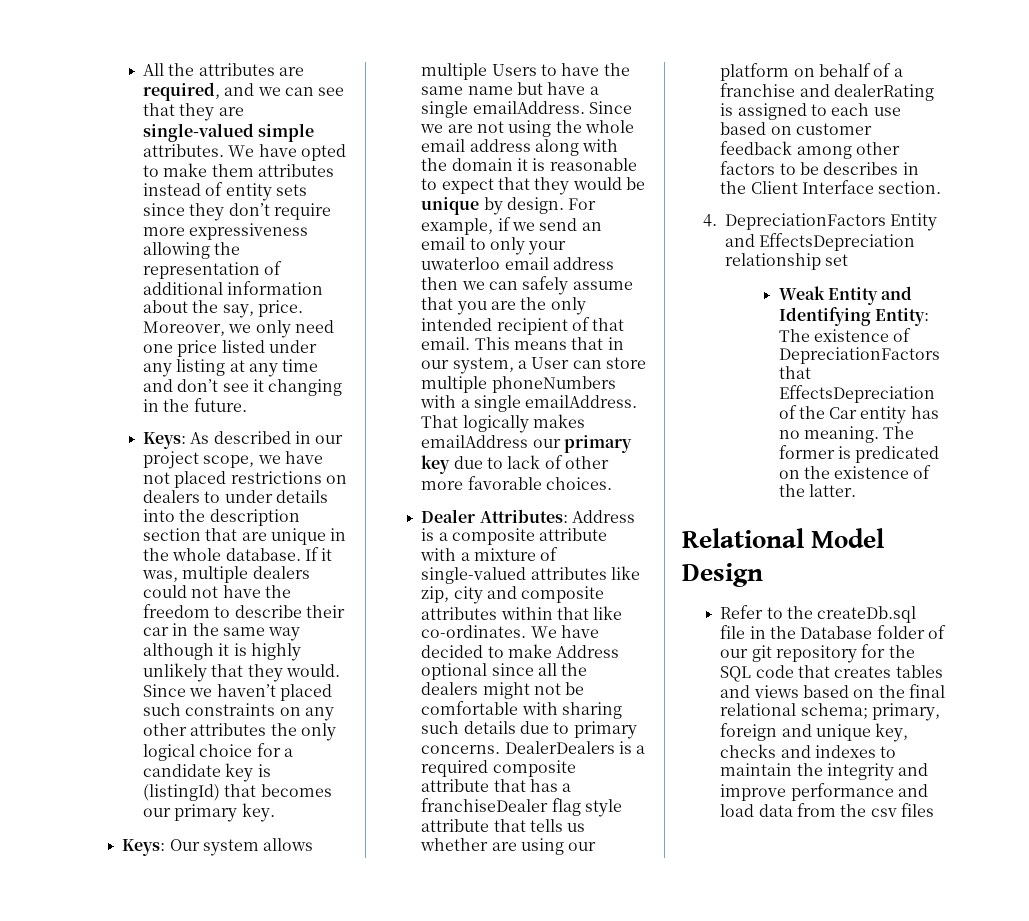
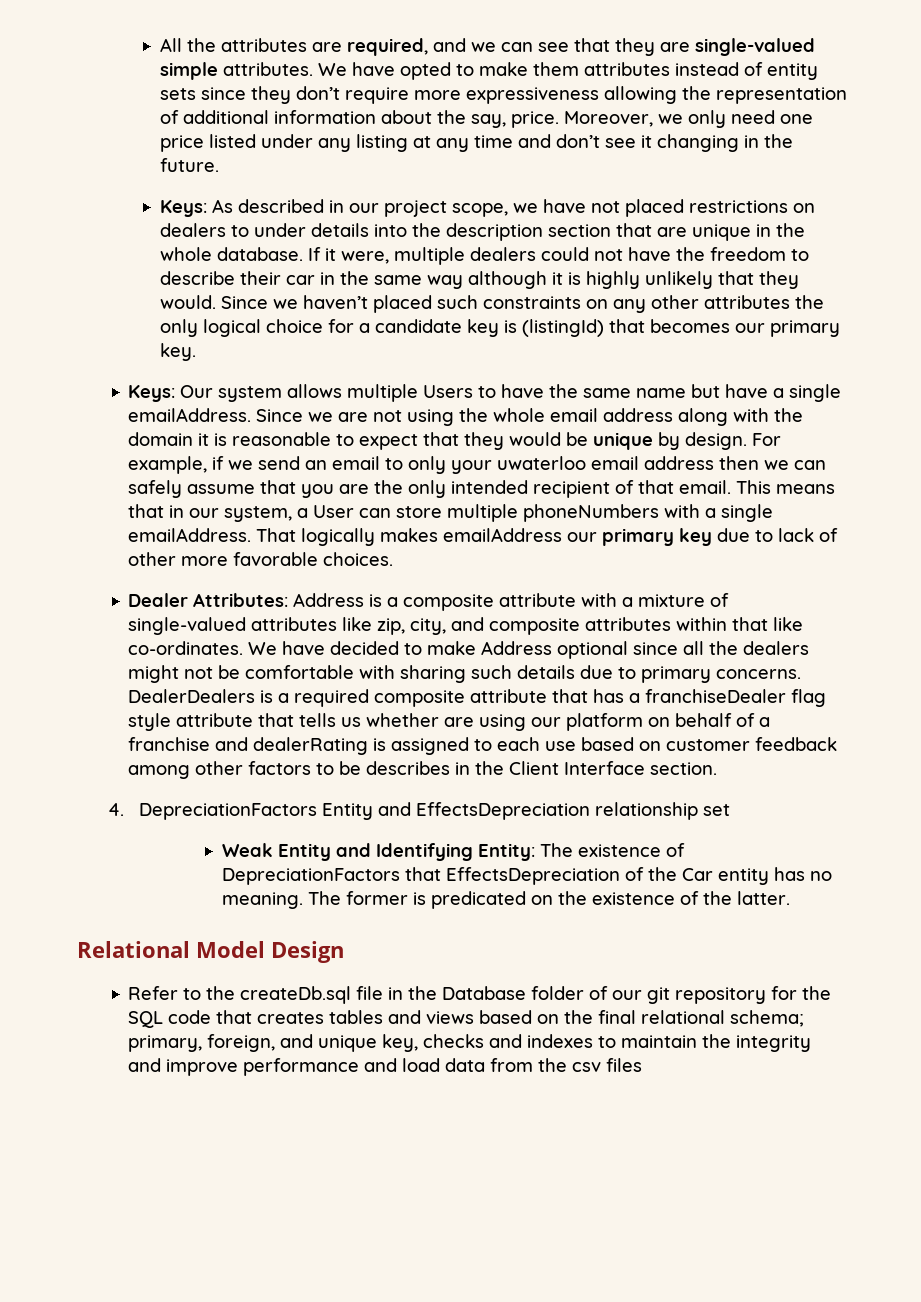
- If it was, multiple dealers could not have the freedom to describe their car in the same way although it is highly unlikely that they would.
+ If it were, multiple dealers could not have the freedom to describe their car in the same way although it is highly unlikely that they would.
- Dealer Attributes: Address is a composite attribute with a mixture of single-valued attributes like zip, city and composite attributes within that like co-ordinates.
+ Dealer Attributes: Address is a composite attribute with a mixture of single-valued attributes like zip, city, and composite attributes within that like co-ordinates.
- Refer to the createDb.sql file in the Database folder of our git repository for the SQL code that creates tables and views based on the final relational schema; primary, foreign and unique key, checks and indexes to maintain the integrity and improve performance and load data from the csv files
+ Refer to the createDb.sql file in the Database folder of our git repository for the SQL code that creates tables and views based on the final relational schema; primary, foreign, and unique key, checks and indexes to maintain the integrity and improve performance and load data from the csv files

